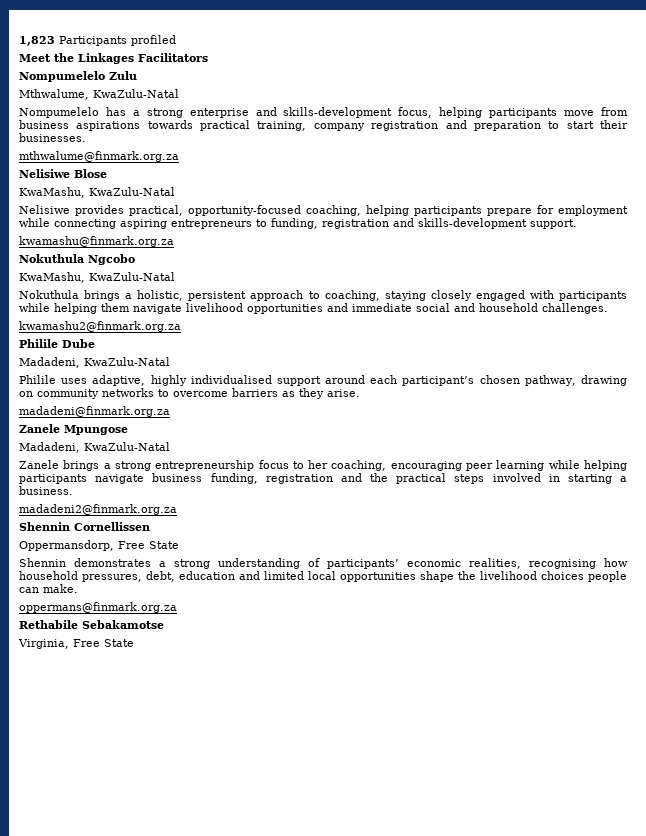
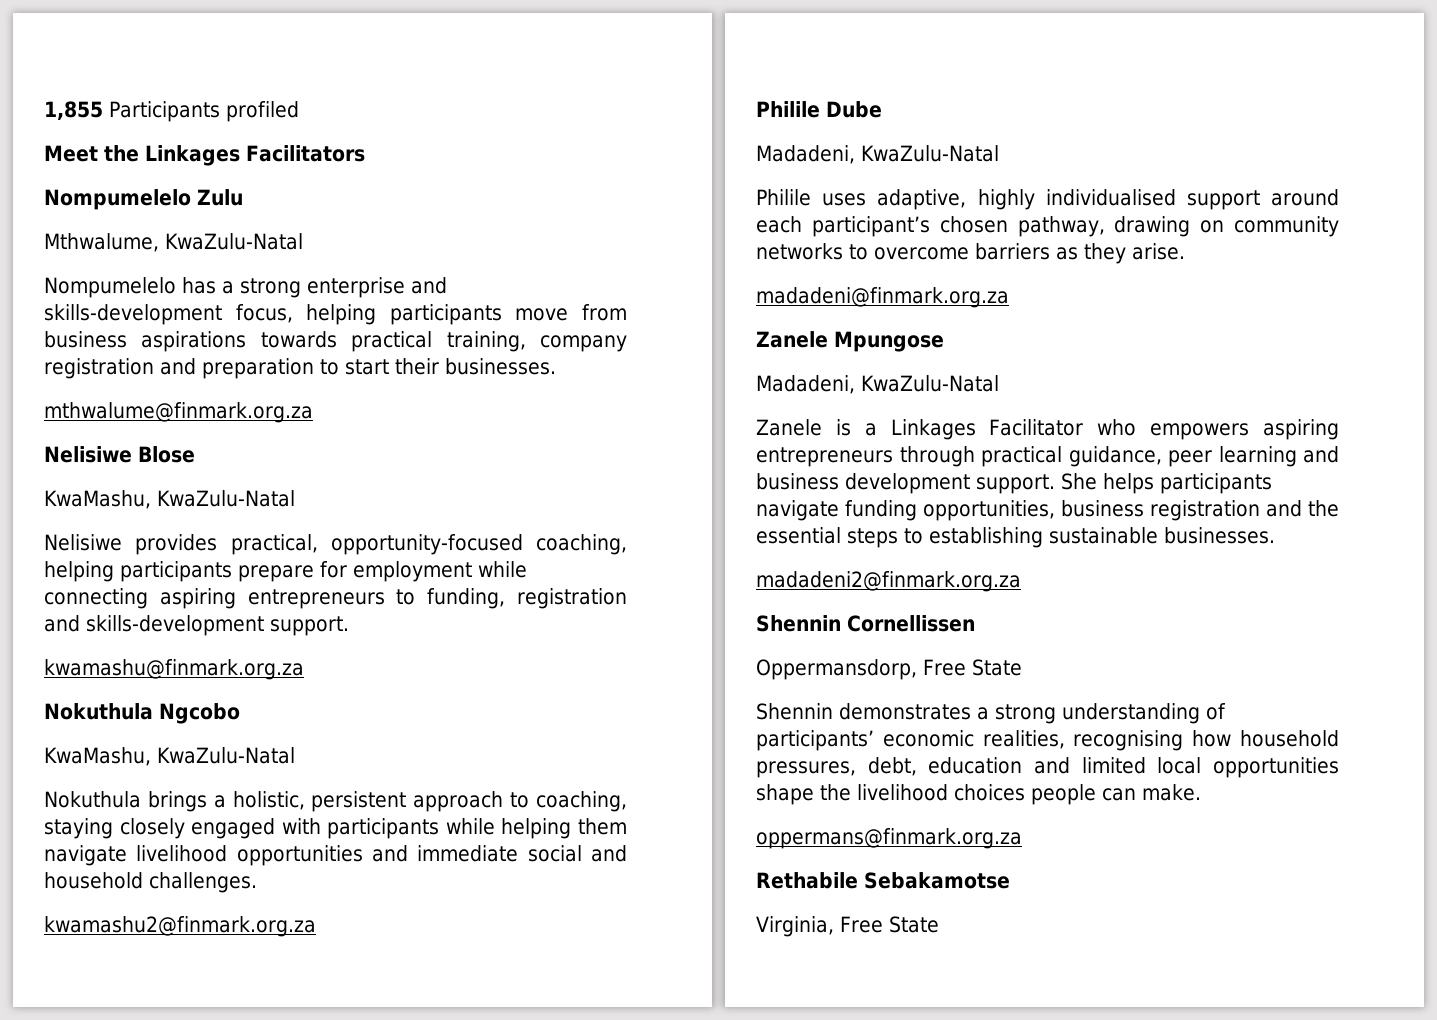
- 1,823 Participants profiled
+ 1,855 Participants profiled
- Zanele brings a strong entrepreneurship focus to her coaching, encouraging peer learning while helping participants navigate business funding, registration and the practical steps involved in starting a business.
+ Zanele is a Linkages Facilitator who empowers aspiring entrepreneurs through practical guidance, peer learning and business development support. She helps participants navigate funding opportunities, business registration and the essential steps to establishing sustainable businesses.

